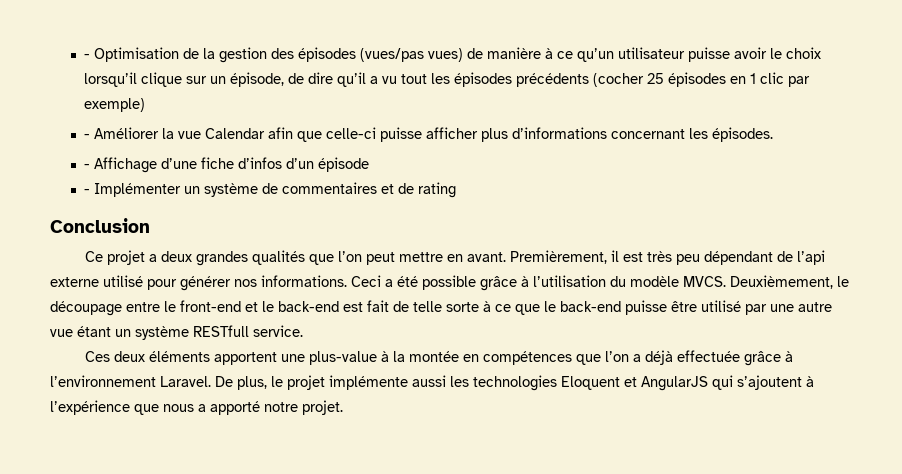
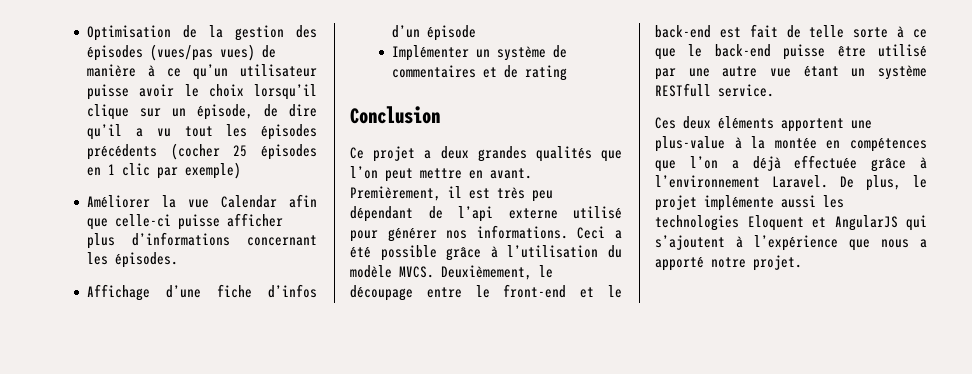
- - Optimisation de la gestion des épisodes (vues/pas vues) de manière à ce qu’un utilisateur puisse avoir le choix lorsqu’il clique sur un épisode, de dire qu’il a vu tout les épisodes précédents (cocher 25 épisodes en 1 clic par exemple)
+ Optimisation de la gestion des épisodes (vues/pas vues) de manière à ce qu’un utilisateur puisse avoir le choix lorsqu’il clique sur un épisode, de dire qu’il a vu tout les épisodes précédents (cocher 25 épisodes en 1 clic par exemple)
- - Améliorer la vue Calendar afin que celle-ci puisse afficher plus d’informations concernant les épisodes.
+ Améliorer la vue Calendar afin que celle-ci puisse afficher plus d’informations concernant les épisodes.
- - Affichage d’une fiche d’infos d’un épisode
+ Affichage d’une fiche d’infos d’un épisode
- - Implémenter un système de commentaires et de rating
+ Implémenter un système de commentaires et de rating

